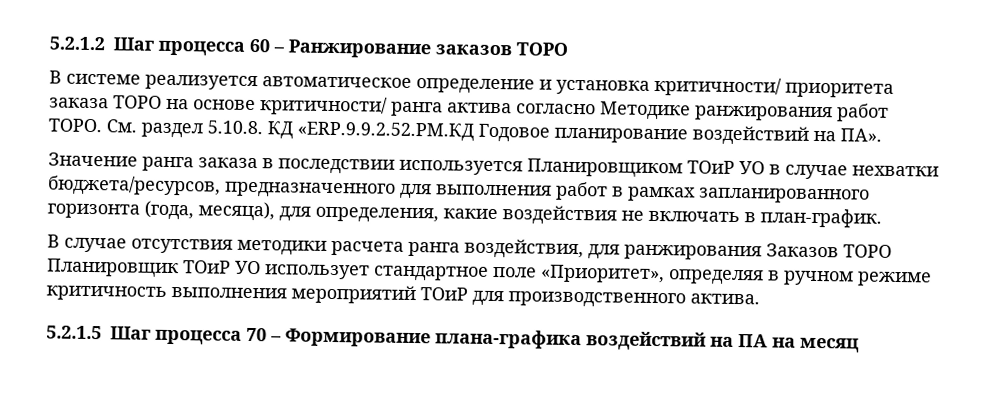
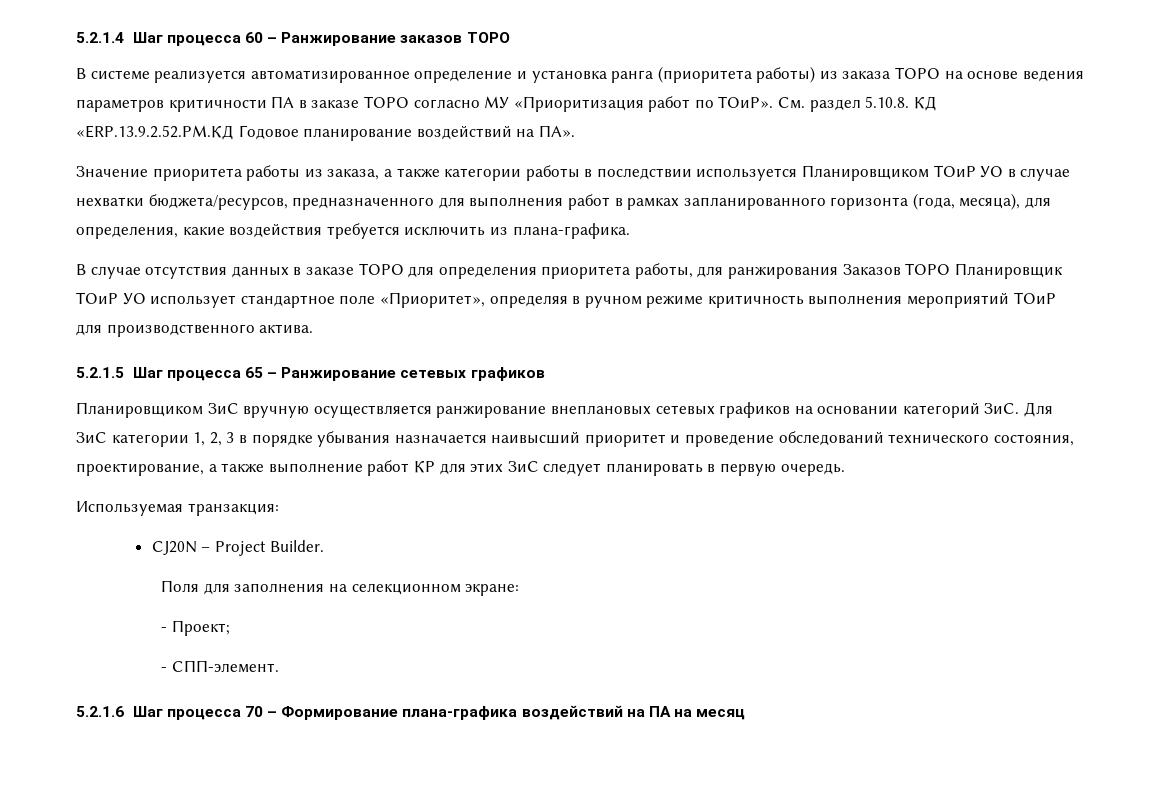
- 5.2.1.2 Шаг процесса 60 – Ранжирование заказов ТОРО
+ 5.2.1.4 Шаг процесса 60 – Ранжирование заказов ТОРО
- В системе реализуется автоматическое определение и установка критичности/ приоритета заказа ТОРО на основе критичности/ ранга актива согласно Методике ранжирования работ ТОРО.
+ В системе реализуется автоматизированное определение и установка ранга (приоритета работы) из заказа ТОРО на основе ведения параметров критичности ПА в заказе ТОРО согласно МУ «Приоритизация работ по ТОиР».
- См. раздел 5.10.8. КД «ERP.9.9.2.52.PM.КД Годовое планирование воздействий на ПА».
+ См. раздел 5.10.8. КД «ERP.13.9.2.52.PM.КД Годовое планирование воздействий на ПА».
- Значение ранга заказа в последствии используется Планировщиком ТОиР УО в случае нехватки бюджета/ресурсов, предназначенного для выполнения работ в рамках запланированного горизонта (года, месяца), для определения, какие воздействия не включать в план-график.
+ Значение приоритета работы из заказа, а также категории работы в последствии используется Планировщиком ТОиР УО в случае нехватки бюджета/ресурсов, предназначенного для выполнения работ в рамках запланированного горизонта (года, месяца), для определения, какие воздействия требуется исключить из плана-графика.
- В случае отсутствия методики расчета ранга воздействия, для ранжирования Заказов ТОРО Планировщик ТОиР УО использует стандартное поле «Приоритет», определяя в ручном режиме критичность выполнения мероприятий ТОиР для производственного актива.
+ В случае отсутствия данных в заказе ТОРО для определения приоритета работы, для ранжирования Заказов ТОРО Планировщик ТОиР УО использует стандартное поле «Приоритет», определяя в ручном режиме критичность выполнения мероприятий ТОиР для производственного актива.
- 5.2.1.5 Шаг процесса 70 – Формирование плана-графика воздействий на ПА на месяц
+ 5.2.1.5 Шаг процесса 65 – Ранжирование сетевых графиков
+ Планировщиком ЗиС вручную осуществляется ранжирование внеплановых сетевых графиков на основании категорий ЗиС. Для ЗиС категории 1, 2, 3 в порядке убывания назначается наивысший приоритет и проведение обследований технического состояния, проектирование, а также выполнение работ КР для этих ЗиС следует планировать в первую очередь.
+ Используемая транзакция:
+ CJ20N – Project Builder.
+ Поля для заполнения на селекционном экране:
+ - Проект;
+ - СПП-элемент.
+ 5.2.1.6 Шаг процесса 70 – Формирование плана-графика воздействий на ПА на месяц

